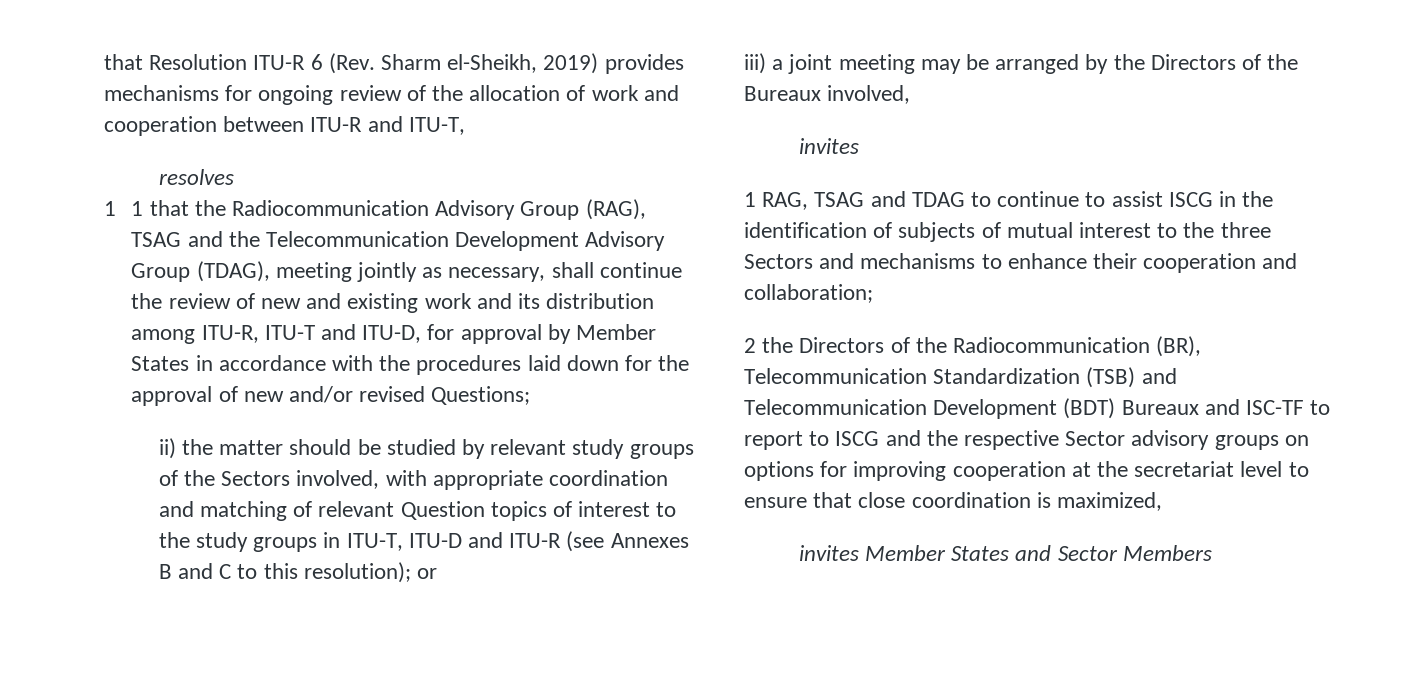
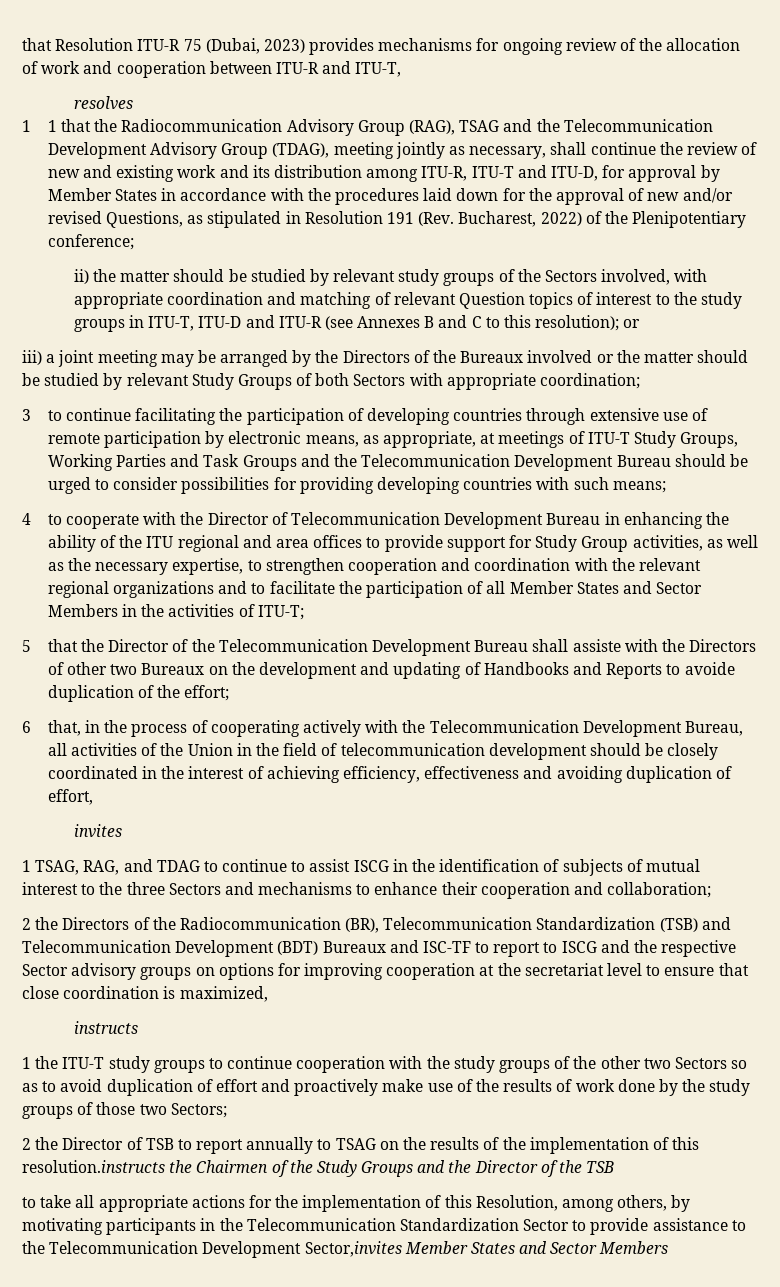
- that Resolution ITU-R 6 (Rev. Sharm el-Sheikh, 2019) provides mechanisms for ongoing review of the allocation of work and cooperation between ITU-R and ITU-T,
+ that Resolution ITU-R 75 (Dubai, 2023) provides mechanisms for ongoing review of the allocation of work and cooperation between ITU-R and ITU-T,
- 1 1 that the Radiocommunication Advisory Group (RAG), TSAG and the Telecommunication Development Advisory Group (TDAG), meeting jointly as necessary, shall continue the review of new and existing work and its distribution among ITU-R, ITU-T and ITU-D, for approval by Member States in accordance with the procedures laid down for the approval of new and/or revised Questions;
+ 1 1 that the Radiocommunication Advisory Group (RAG), TSAG and the Telecommunication Development Advisory Group (TDAG), meeting jointly as necessary, shall continue the review of new and existing work and its distribution among ITU-R, ITU-T and ITU-D, for approval by Member States in accordance with the procedures laid down for the approval of new and/or revised Questions, as stipulated in Resolution 191 (Rev. Bucharest, 2022) of the Plenipotentiary conference;
- iii) a joint meeting may be arranged by the Directors of the Bureaux involved,
+ iii) a joint meeting may be arranged by the Directors of the Bureaux involved or the matter should be studied by relevant Study Groups of both Sectors with appropriate coordination;
+ 3 to continue facilitating the participation of developing countries through extensive use of remote participation by electronic means, as appropriate, at meetings of ITU-T Study Groups, Working Parties and Task Groups and the Telecommunication Development Bureau should be urged to consider possibilities for providing developing countries with such means;
+ 4 to cooperate with the Director of Telecommunication Development Bureau in enhancing the ability of the ITU regional and area offices to provide support for Study Group activities, as well as the necessary expertise, to strengthen cooperation and coordination with the relevant regional organizations and to facilitate the participation of all Member States and Sector Members in the activities of ITU-T;
+ 5 that the Director of the Telecommunication Development Bureau shall assiste with the Directors of other two Bureaux on the development and updating of Handbooks and Reports to avoide duplication of the effort;
+ 6 that, in the process of cooperating actively with the Telecommunication Development Bureau, all activities of the Union in the field of telecommunication development should be closely coordinated in the interest of achieving efficiency, effectiveness and avoiding duplication of effort,
- 1 RAG, TSAG and TDAG to continue to assist ISCG in the identification of subjects of mutual interest to the three Sectors and mechanisms to enhance their cooperation and collaboration;
+ 1 TSAG, RAG, and TDAG to continue to assist ISCG in the identification of subjects of mutual interest to the three Sectors and mechanisms to enhance their cooperation and collaboration;
- invites Member States and Sector Members
+ instructs
+ 1 the ITU-T study groups to continue cooperation with the study groups of the other two Sectors so as to avoid duplication of effort and proactively make use of the results of work done by the study groups of those two Sectors;
+ 2 the Director of TSB to report annually to TSAG on the results of the implementation of this resolution.instructs the Chairmen of the Study Groups and the Director of the TSB
+ to take all appropriate actions for the implementation of this Resolution, among others, by motivating participants in the Telecommunication Standardization Sector to provide assistance to the Telecommunication Development Sector,invites Member States and Sector Members

